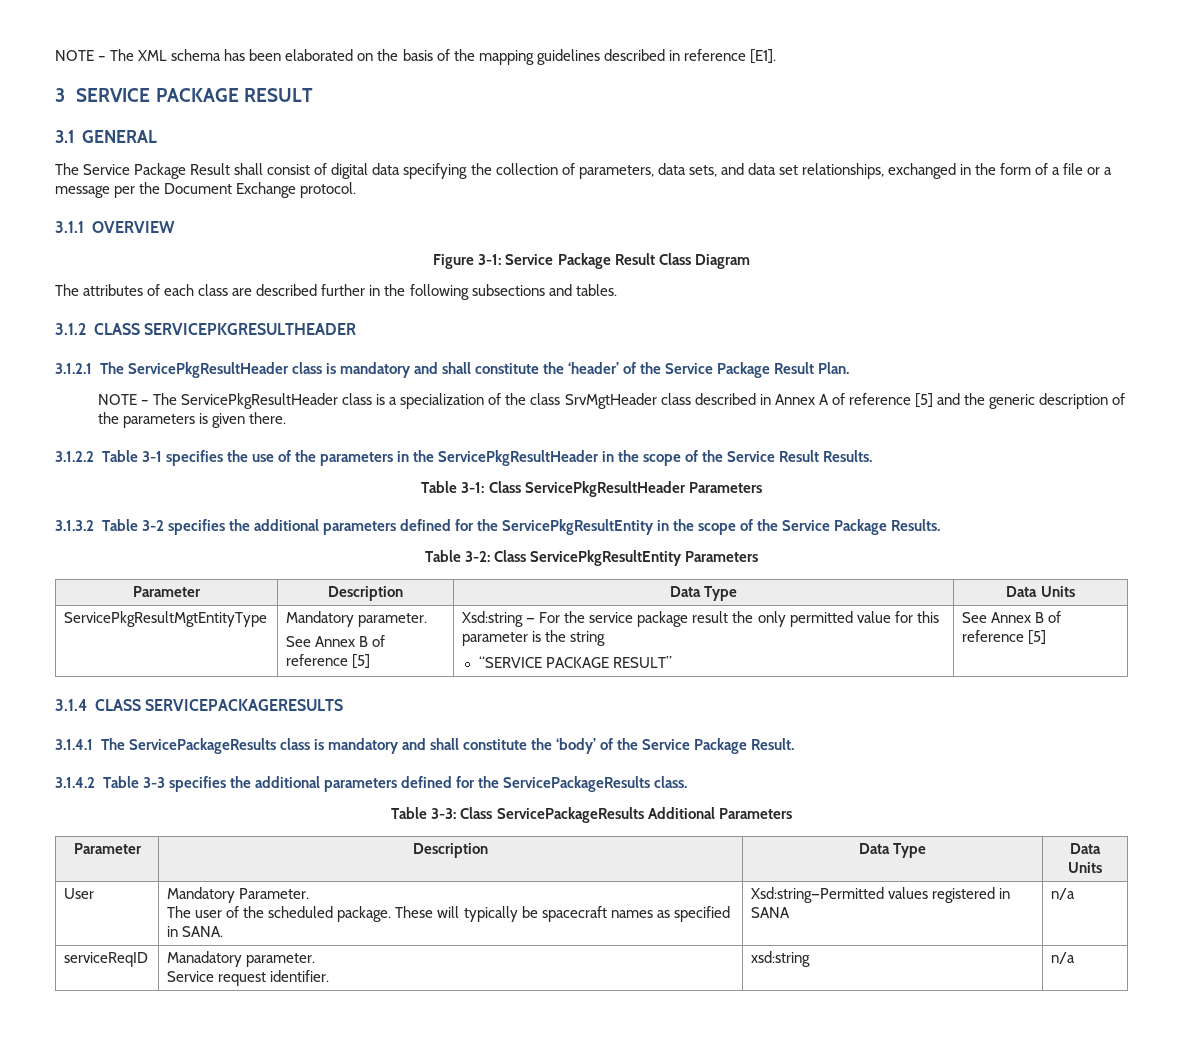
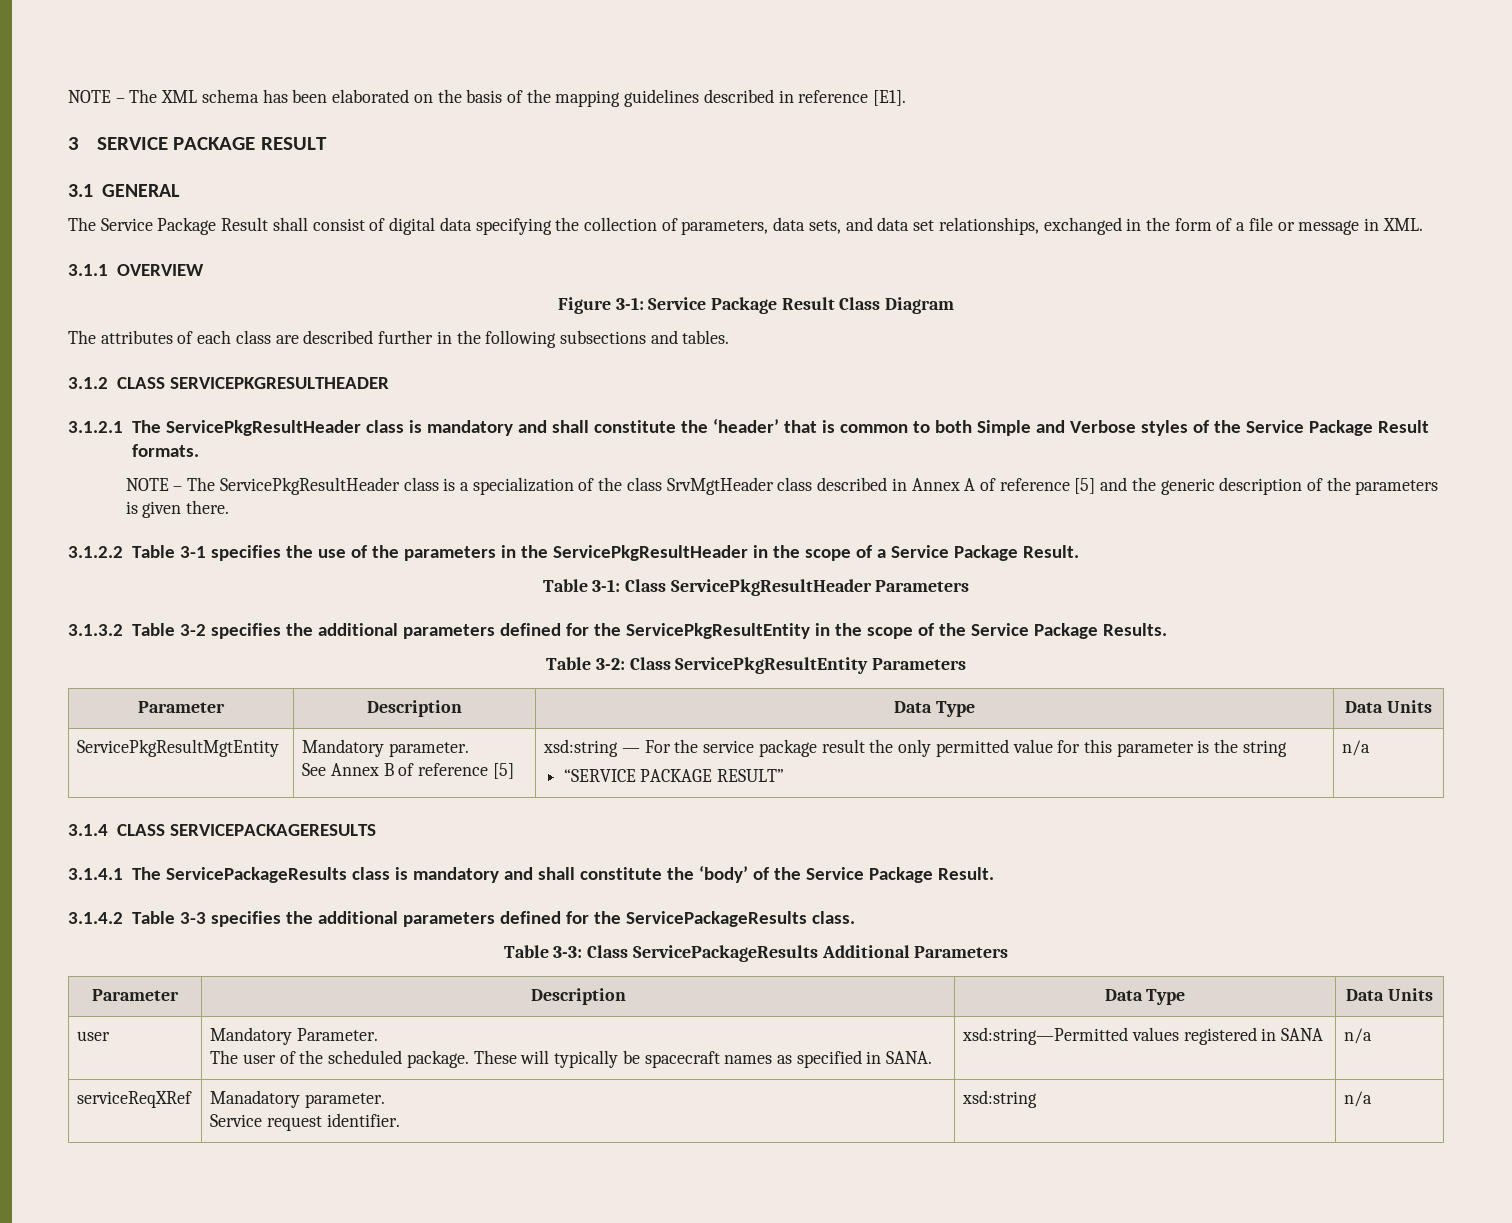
- The Service Package Result shall consist of digital data specifying the collection of parameters, data sets, and data set relationships, exchanged in the form of a file or a message per the Document Exchange protocol.
+ The Service Package Result shall consist of digital data specifying the collection of parameters, data sets, and data set relationships, exchanged in the form of a file or message in XML.
- 3.1.2.1 The ServicePkgResultHeader class is mandatory and shall constitute the ‘header’ of the Service Package Result Plan.
+ 3.1.2.1 The ServicePkgResultHeader class is mandatory and shall constitute the ‘header’ that is common to both Simple and Verbose styles of the Service Package Result formats.
- 3.1.2.2 Table 3-1 specifies the use of the parameters in the ServicePkgResultHeader in the scope of the Service Result Results.
+ 3.1.2.2 Table 3-1 specifies the use of the parameters in the ServicePkgResultHeader in the scope of a Service Package Result.
- ServicePkgResultMgtEntityType | Mandatory parameter.
- See Annex B of reference [5] | Xsd:string — For the service package result the only permitted value for this parameter is the string
- “SERVICE PACKAGE RESULT” | See Annex B of reference [5]
+ ServicePkgResultMgtEntity | Mandatory parameter.
+ See Annex B of reference [5] | xsd:string — For the service package result the only permitted value for this parameter is the string
+ “SERVICE PACKAGE RESULT” | n/a
- User | Mandatory Parameter.
- The user of the scheduled package. These will typically be spacecraft names as specified in SANA. | Xsd:string—Permitted values registered in SANA | n/a
+ user | Mandatory Parameter.
+ The user of the scheduled package. These will typically be spacecraft names as specified in SANA. | xsd:string—Permitted values registered in SANA | n/a
- serviceReqID | Manadatory parameter.
+ serviceReqXRef | Manadatory parameter.

